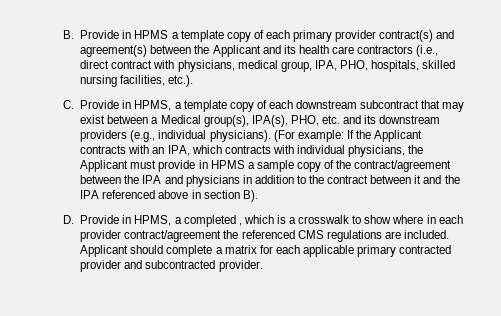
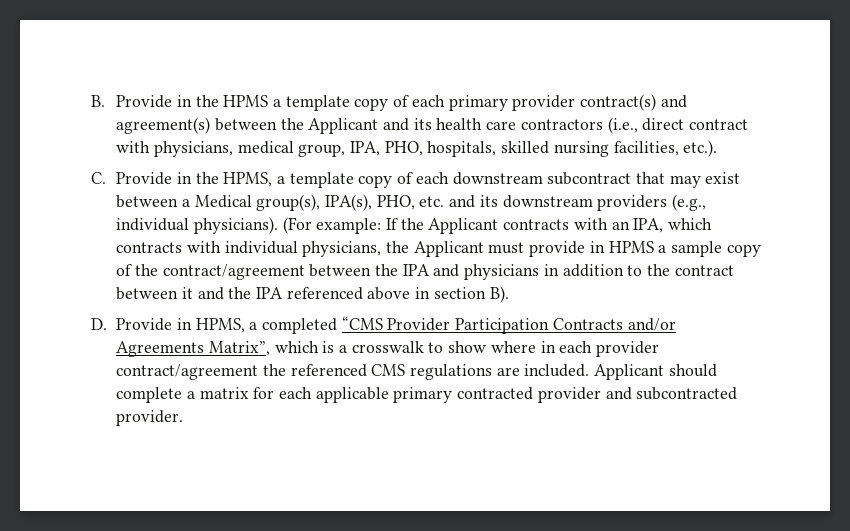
- B. Provide in HPMS a template copy of each primary provider contract(s) and agreement(s) between the Applicant and its health care contractors (i.e., direct contract with physicians, medical group, IPA, PHO, hospitals, skilled nursing facilities, etc.).
+ B. Provide in the HPMS a template copy of each primary provider contract(s) and agreement(s) between the Applicant and its health care contractors (i.e., direct contract with physicians, medical group, IPA, PHO, hospitals, skilled nursing facilities, etc.).
- C. Provide in HPMS, a template copy of each downstream subcontract that may exist between a Medical group(s), IPA(s), PHO, etc. and its downstream providers (e.g., individual physicians).
+ C. Provide in the HPMS, a template copy of each downstream subcontract that may exist between a Medical group(s), IPA(s), PHO, etc. and its downstream providers (e.g., individual physicians).
- D. Provide in HPMS, a completed , which is a crosswalk to show where in each provider contract/agreement the referenced CMS regulations are included.
+ D. Provide in HPMS, a completed “CMS Provider Participation Contracts and/or Agreements Matrix”, which is a crosswalk to show where in each provider contract/agreement the referenced CMS regulations are included.

